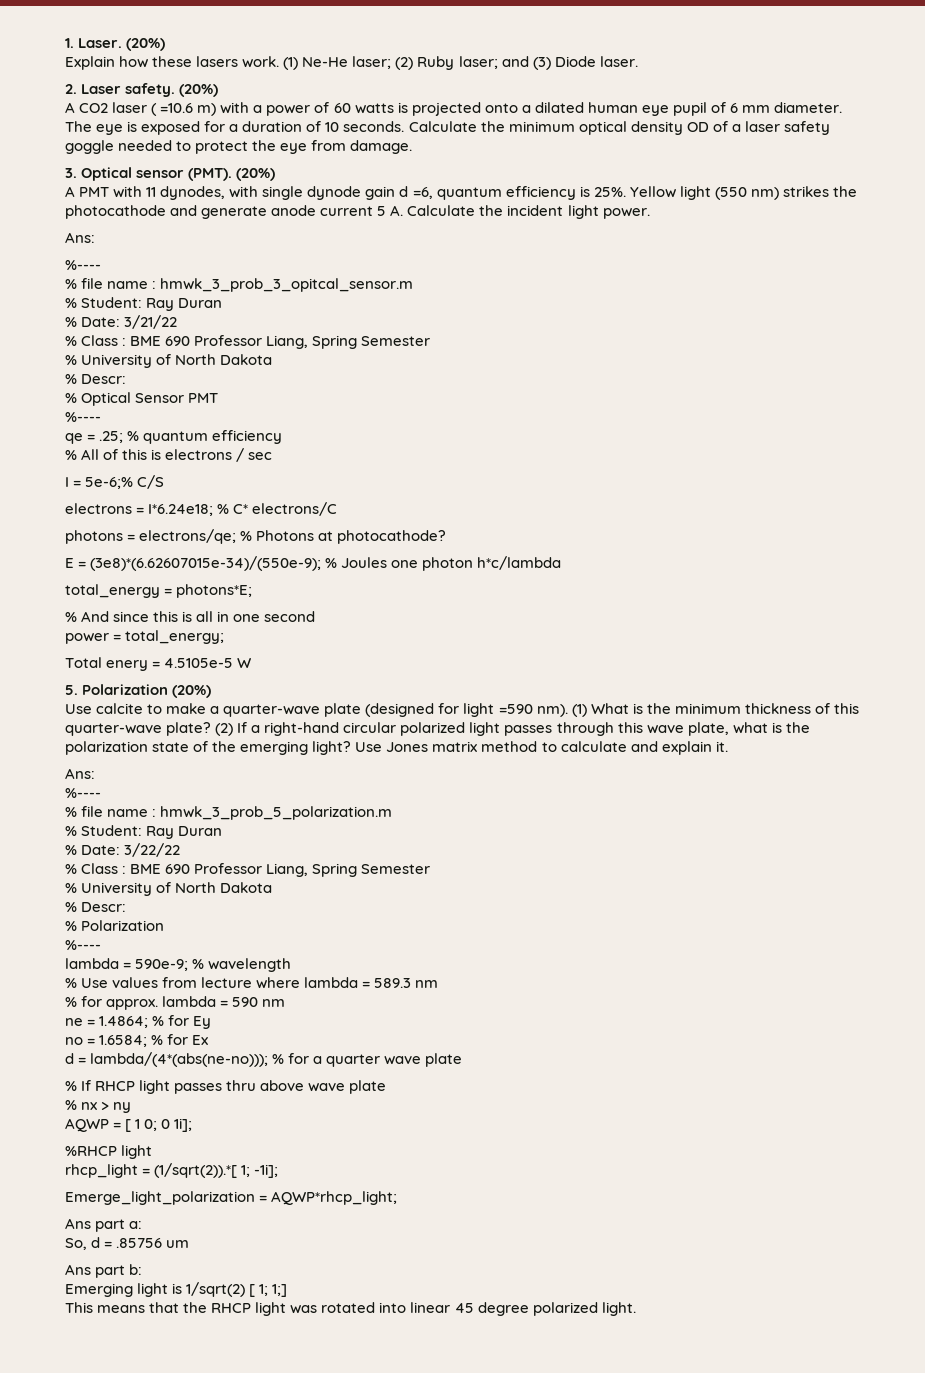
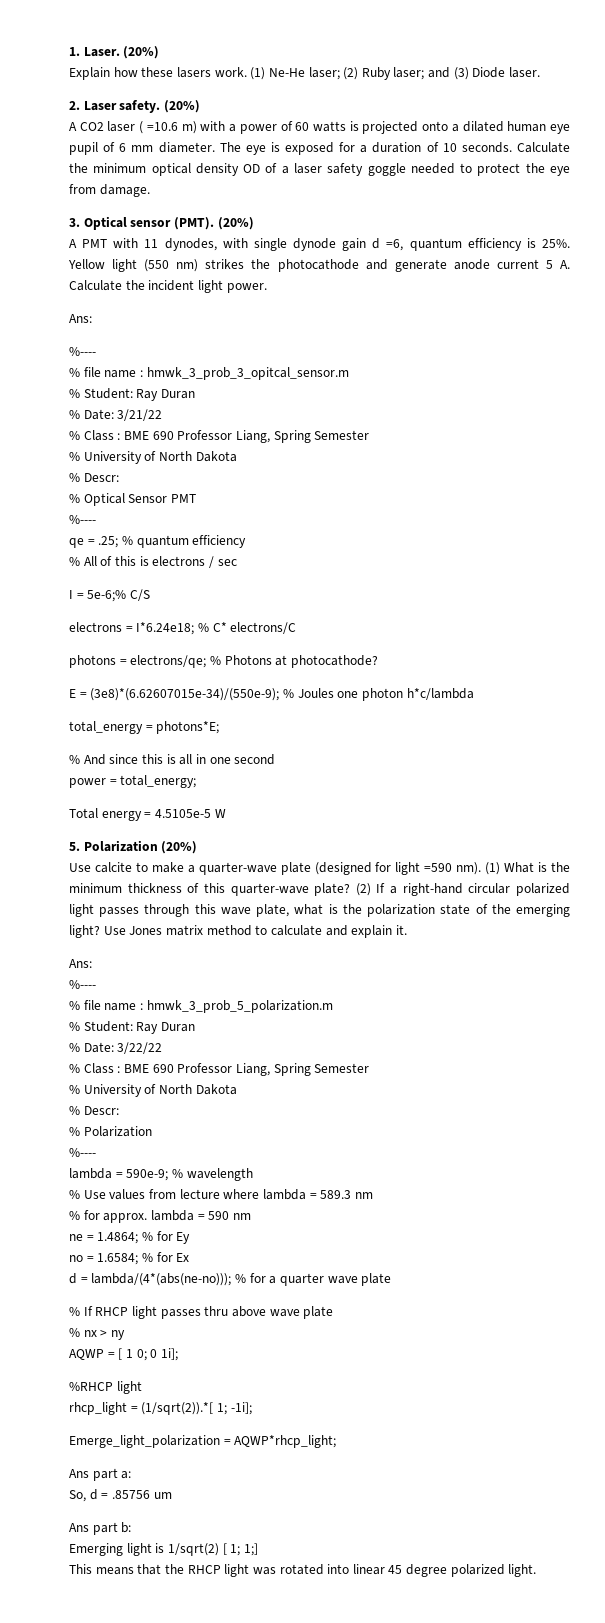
- Total enery = 4.5105e-5 W
+ Total energy = 4.5105e-5 W

